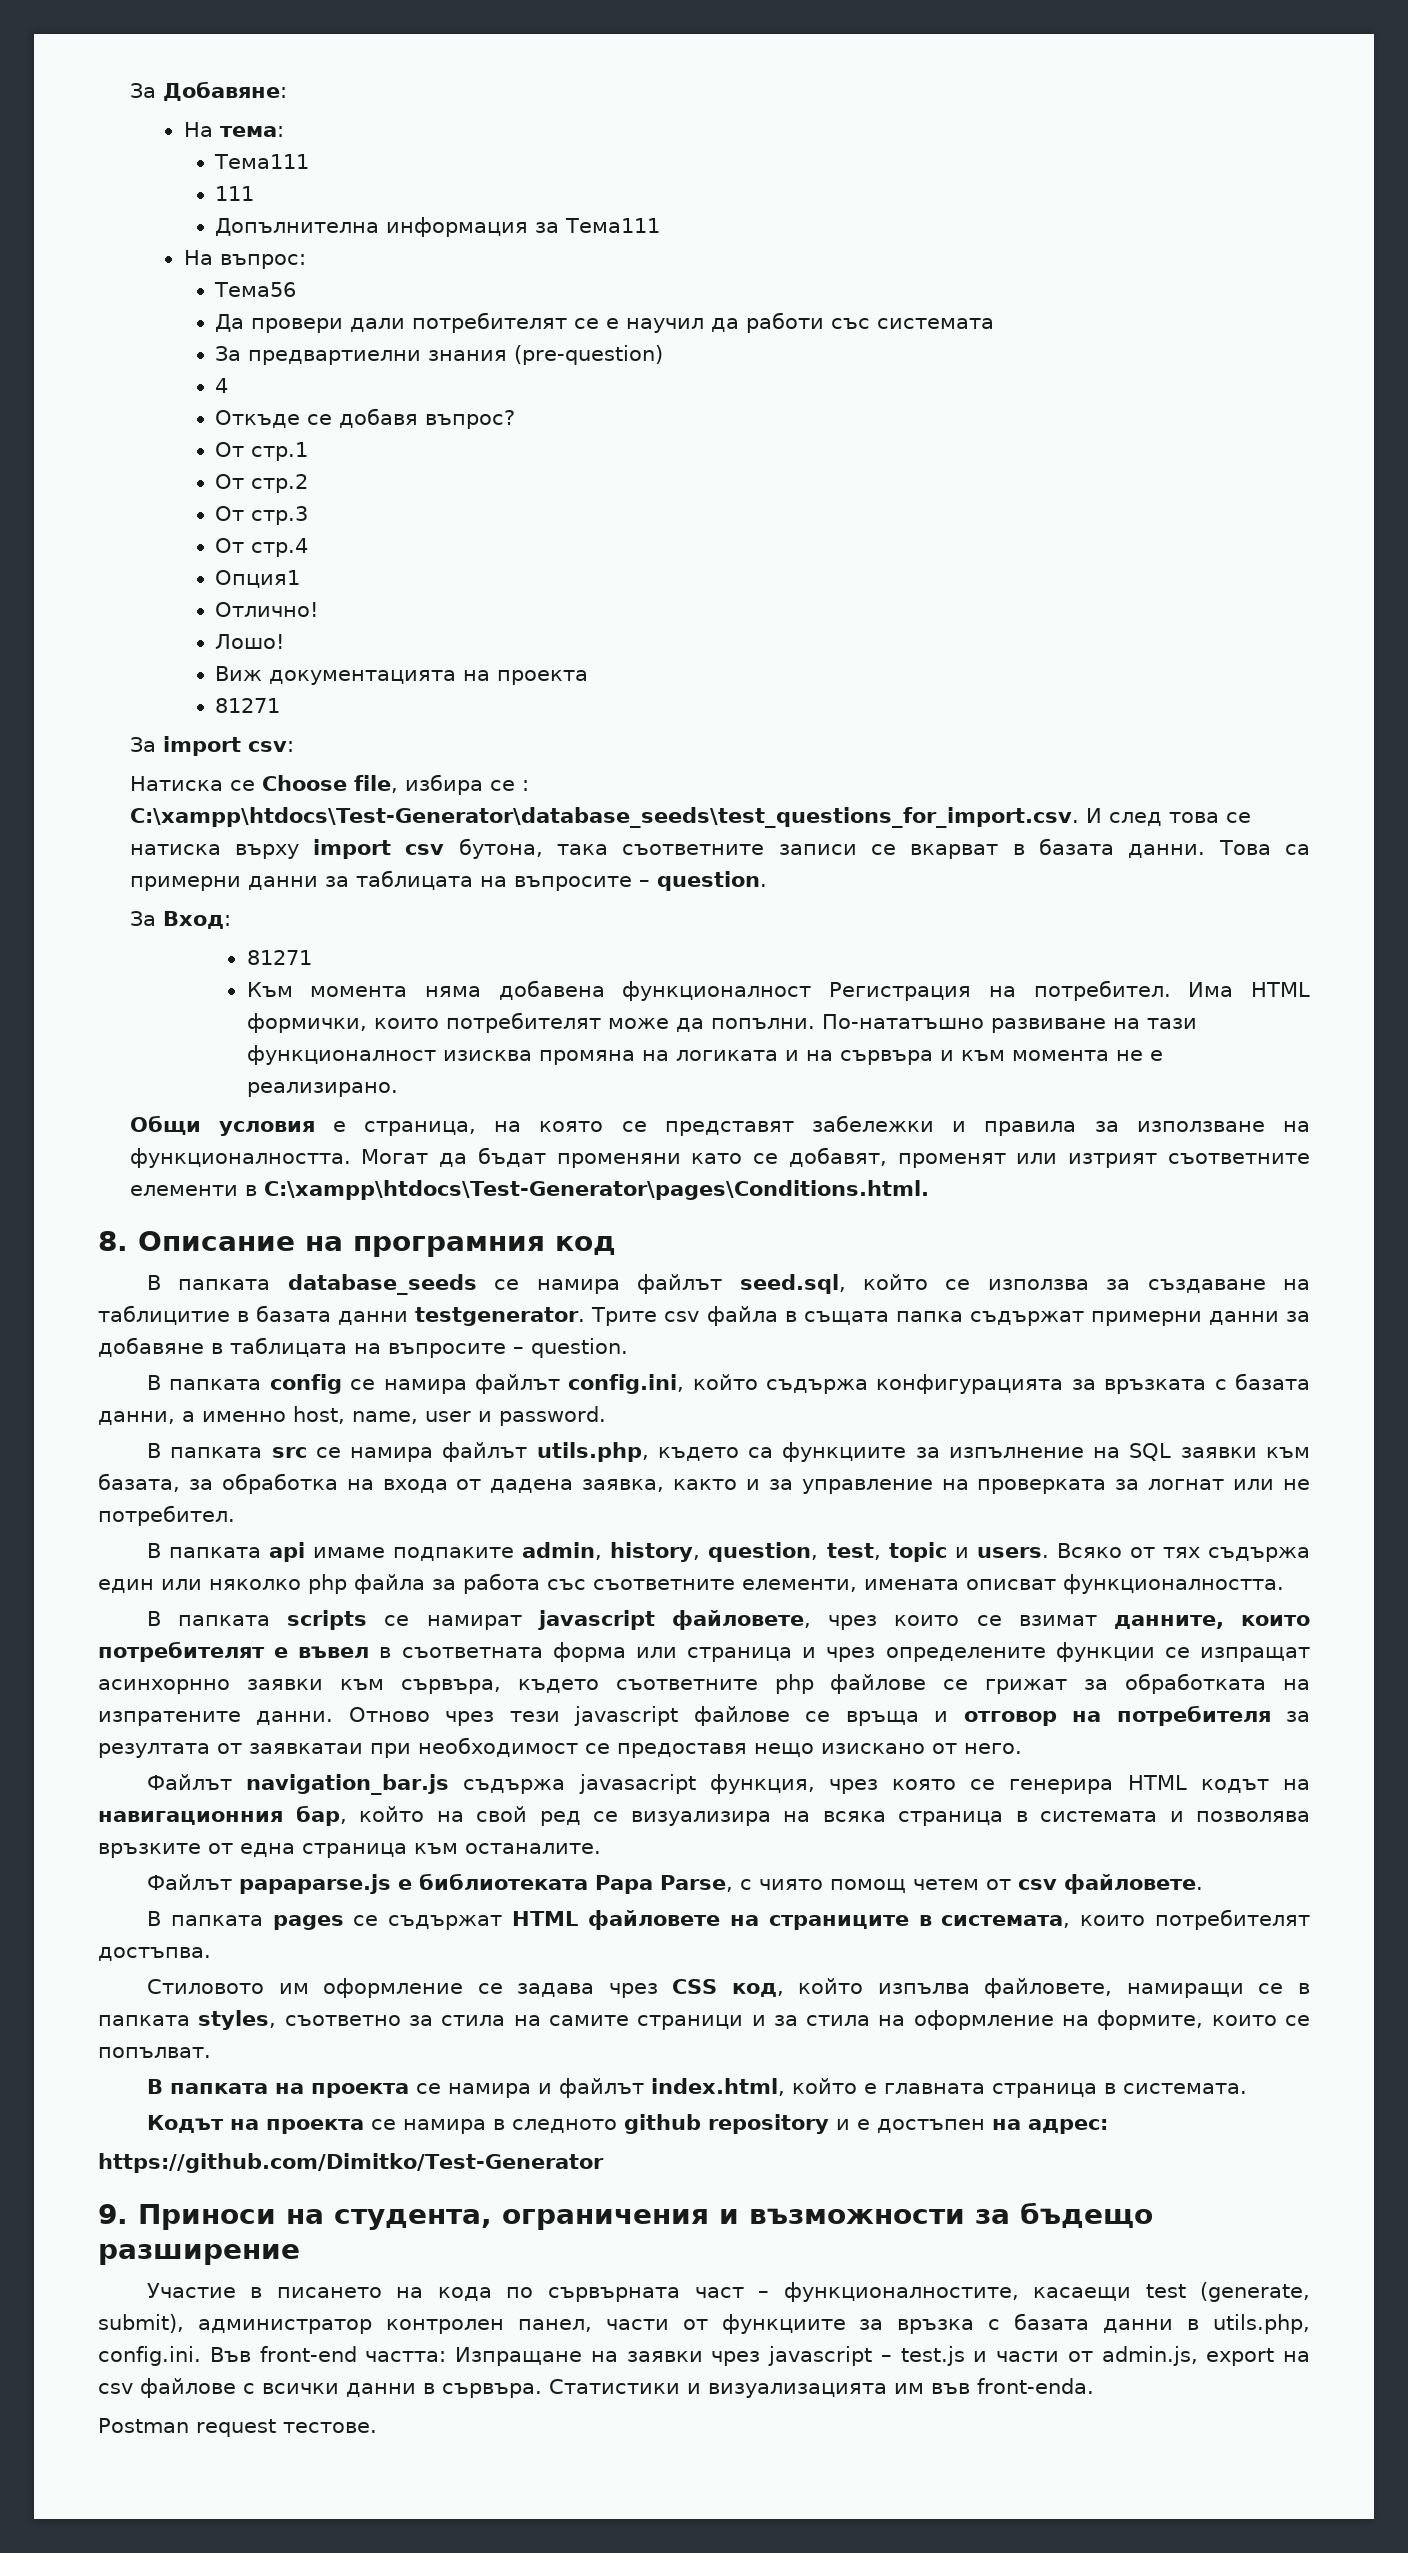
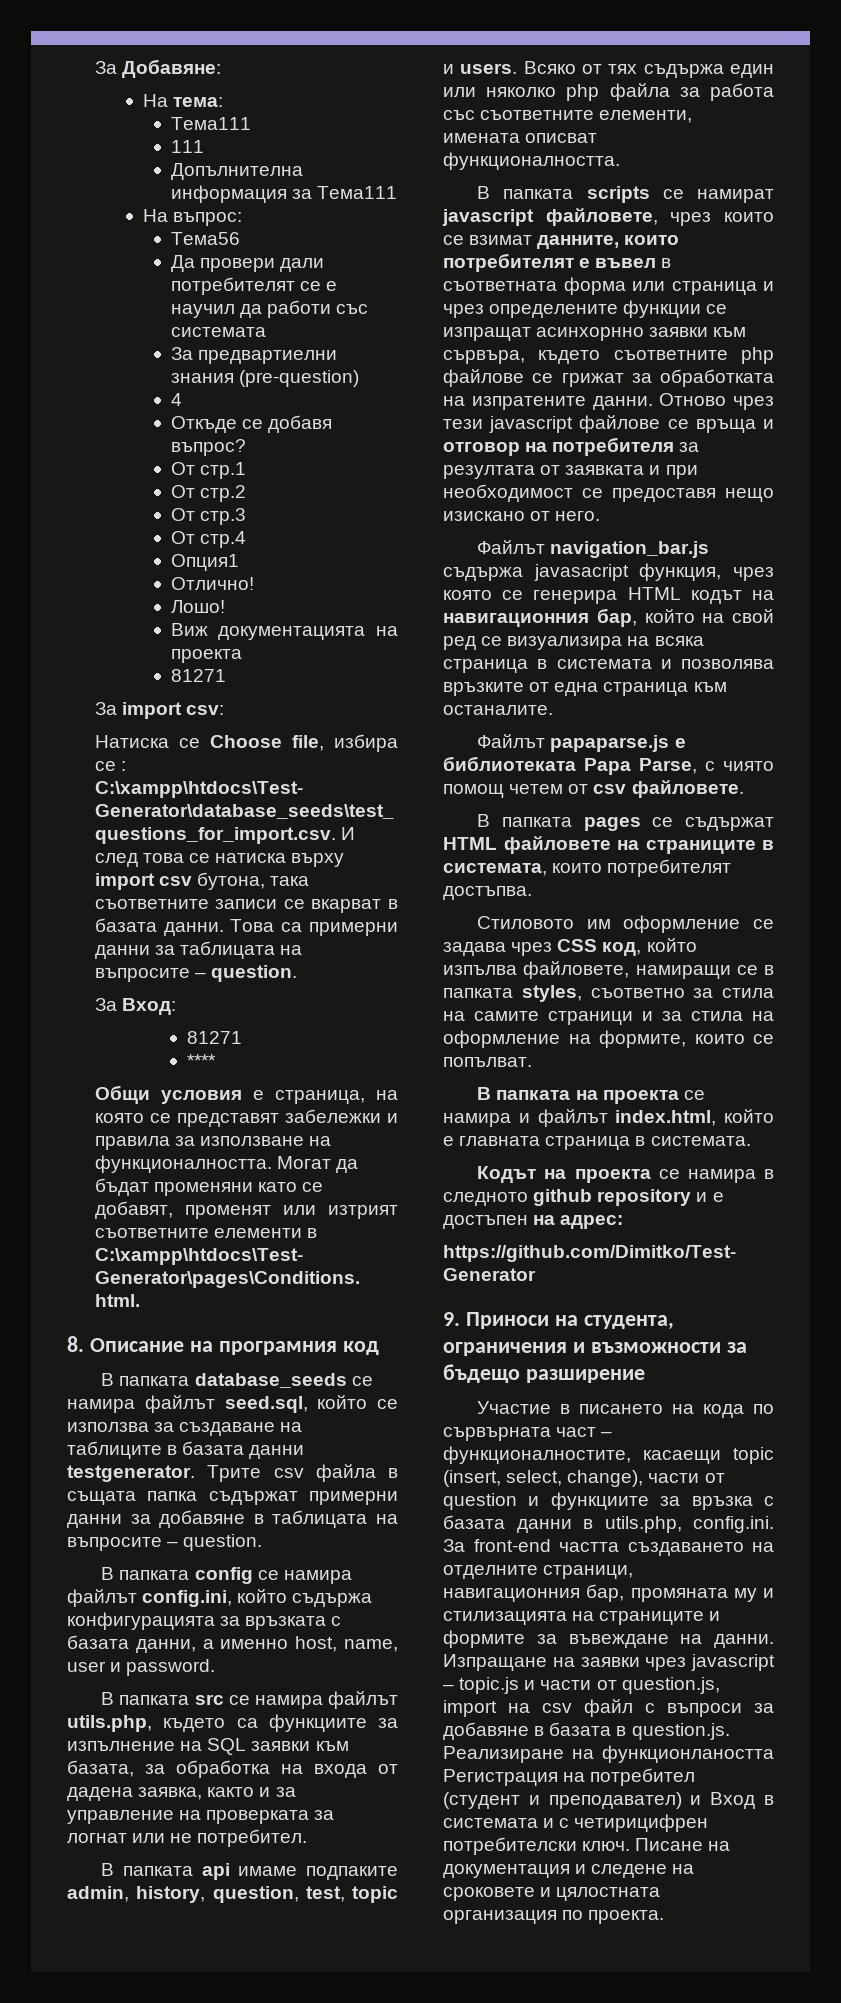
- Към момента няма добавена функционалност Регистрация на потребител. Има HTML формички, които потребителят може да попълни. По-нататъшно развиване на тази функционалност изисква промяна на логиката и на сървъра и към момента не е реализирано.
+ ****
- В папката database_seeds се намира файлът seed.sql, който се използва за създаване на таблицитие в базата данни testgenerator.
+ В папката database_seeds се намира файлът seed.sql, който се използва за създаване на таблиците в базата данни testgenerator.
- Отново чрез тези javascript файлове се връща и отговор на потребителя за резултата от заявкатаи при необходимост се предоставя нещо изискано от него.
+ Отново чрез тези javascript файлове се връща и отговор на потребителя за резултата от заявката и при необходимост се предоставя нещо изискано от него.
- Участие в писането на кода по сървърната част – функционалностите, касаещи test (generate, submit), администратор контролен панел, части от функциите за връзка с базата данни в utils.php, config.ini. Във front-end частта: Изпращане на заявки чрез javascript – test.js и части от admin.js, export на csv файлове с всички данни в сървъра. Статистики и визуализацията им във front-endа.
- Postman request тестове.
+ Участие в писането на кода по сървърната част – функционалностите, касаещи topic (insert, select, change), части от question и функциите за връзка с базата данни в utils.php, config.ini. За front-end частта създаването на отделните страници, навигационния бар, промяната му и стилизацията на страниците и формите за въвеждане на данни. Изпращане на заявки чрез javascript – topic.js и части от question.js, import на csv файл с въпроси за добавяне в базата в question.js. Реализиране на функционлаността Регистрация на потребител (студент и преподавател) и Вход в системата и с четирицифрен потребителски ключ. Писане на документация и следене на сроковете и цялостната организация по проекта.

